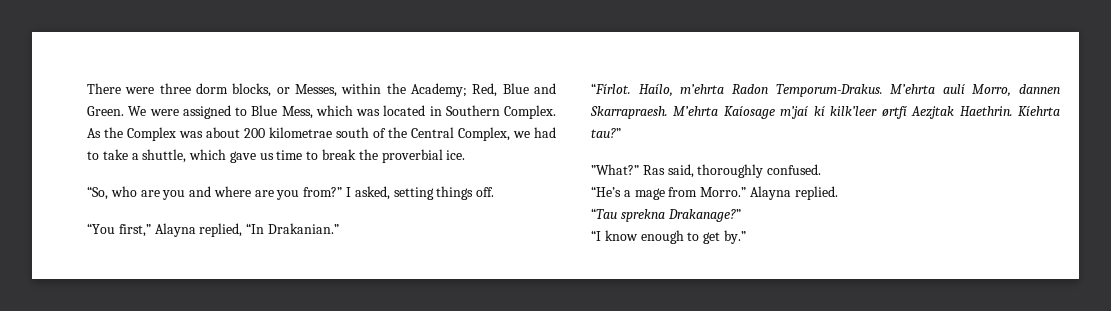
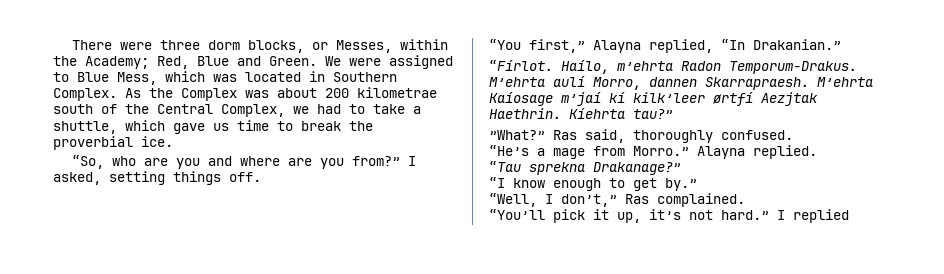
+ “Well, I don’t,” Ras complained.
+ “You’ll pick it up, it’s not hard.” I replied

